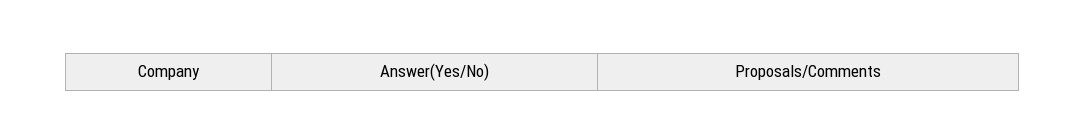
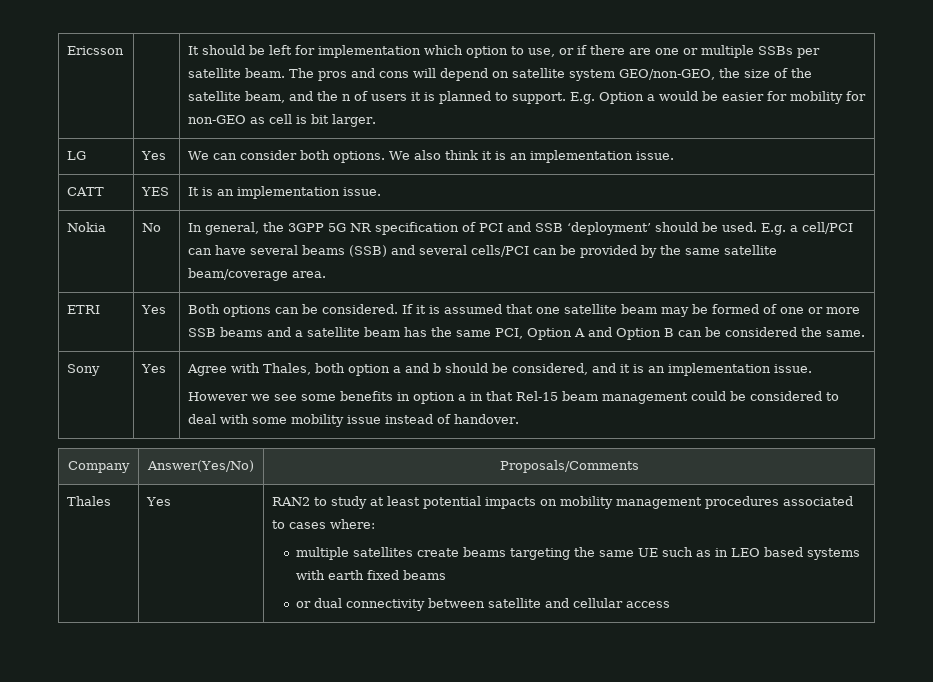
+ Ericsson | | It should be left for implementation which option to use, or if there are one or multiple SSBs per satellite beam. The pros and cons will depend on satellite system GEO/non-GEO, the size of the satellite beam, and the n of users it is planned to support. E.g. Option a would be easier for mobility for non-GEO as cell is bit larger.
+ LG | Yes | We can consider both options. We also think it is an implementation issue.
+ CATT | YES | It is an implementation issue.
+ Nokia | No | In general, the 3GPP 5G NR specification of PCI and SSB ‘deployment’ should be used. E.g. a cell/PCI can have several beams (SSB) and several cells/PCI can be provided by the same satellite beam/coverage area.
+ ETRI | Yes | Both options can be considered. If it is assumed that one satellite beam may be formed of one or more SSB beams and a satellite beam has the same PCI, Option A and Option B can be considered the same.
+ Sony | Yes | Agree with Thales, both option a and b should be considered, and it is an implementation issue.
+ However we see some benefits in option a in that Rel-15 beam management could be considered to deal with some mobility issue instead of handover.
  Company | Answer(Yes/No) | Proposals/Comments
+ Thales | Yes | RAN2 to study at least potential impacts on mobility management procedures associated to cases where:
+ multiple satellites create beams targeting the same UE such as in LEO based systems with earth fixed beams
+ or dual connectivity between satellite and cellular access

